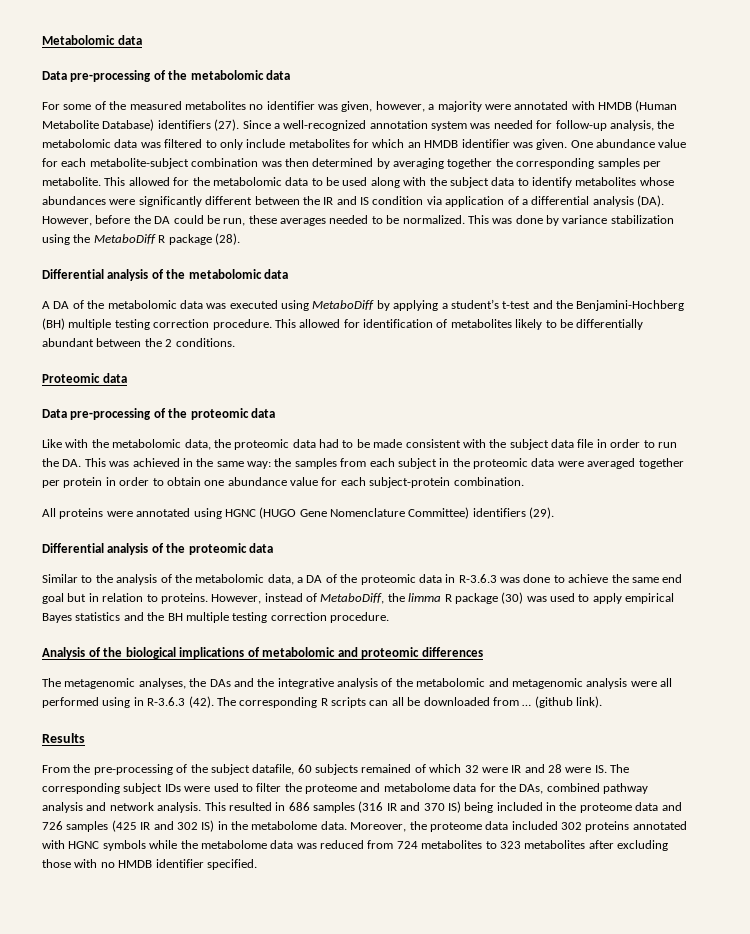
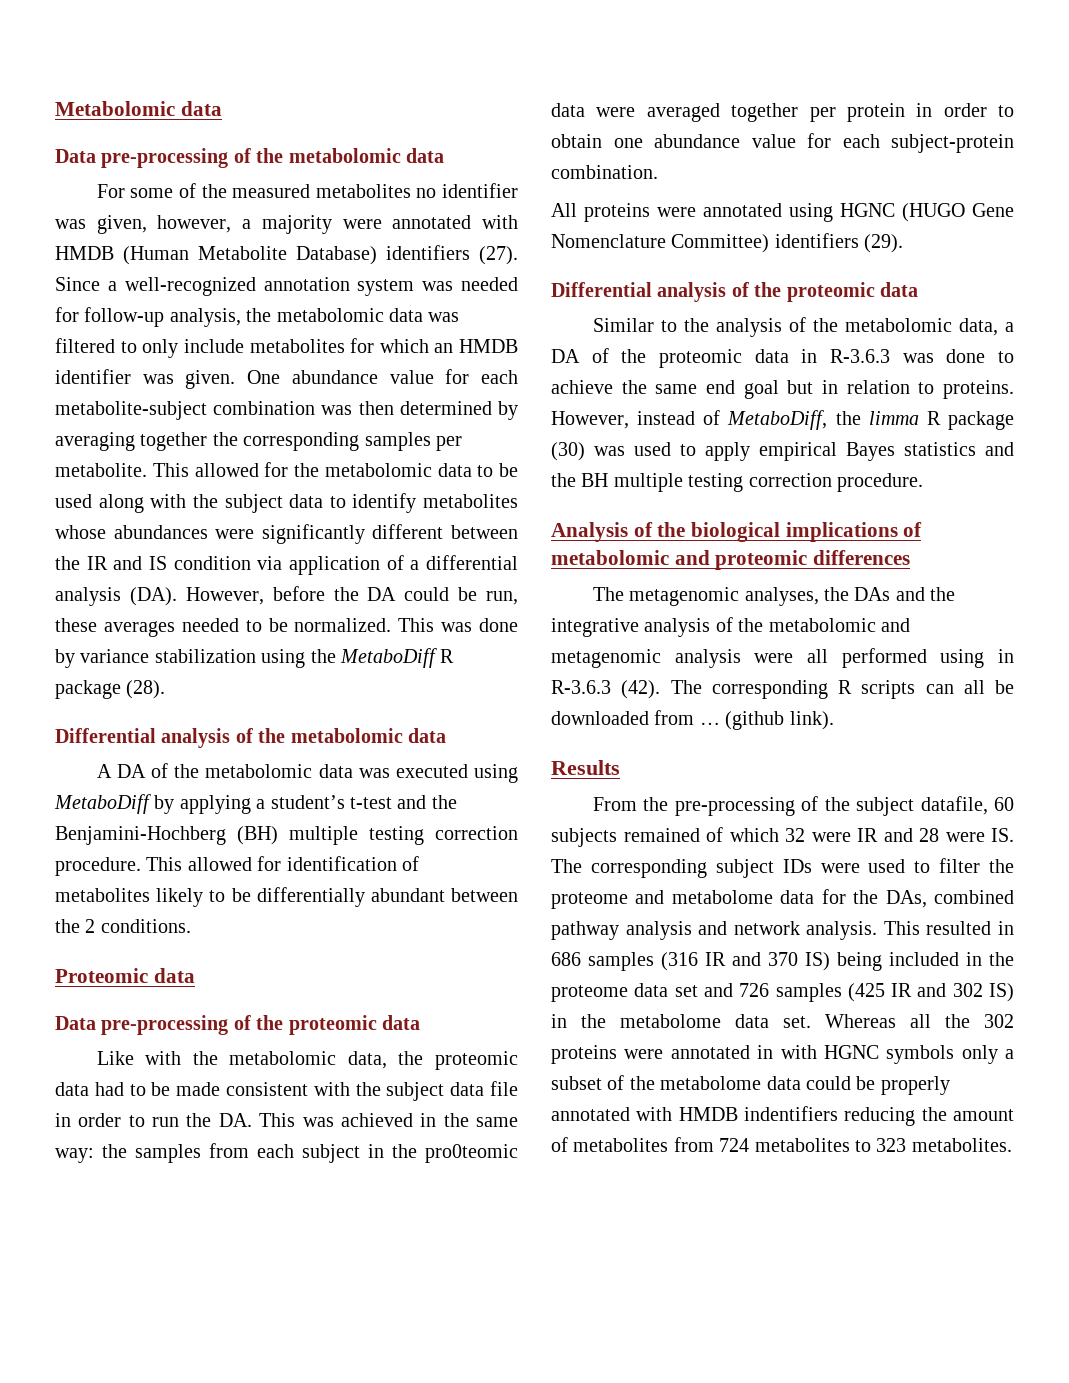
- Like with the metabolomic data, the proteomic data had to be made consistent with the subject data file in order to run the DA. This was achieved in the same way: the samples from each subject in the proteomic data were averaged together per protein in order to obtain one abundance value for each subject-protein combination.
+ Like with the metabolomic data, the proteomic data had to be made consistent with the subject data file in order to run the DA. This was achieved in the same way: the samples from each subject in the pro0teomic data were averaged together per protein in order to obtain one abundance value for each subject-protein combination.
- This resulted in 686 samples (316 IR and 370 IS) being included in the proteome data and 726 samples (425 IR and 302 IS) in the metabolome data. Moreover, the proteome data included 302 proteins annotated with HGNC symbols while the metabolome data was reduced from 724 metabolites to 323 metabolites after excluding those with no HMDB identifier specified.
+ This resulted in 686 samples (316 IR and 370 IS) being included in the proteome data set and 726 samples (425 IR and 302 IS) in the metabolome data set. Whereas all the 302 proteins were annotated in with HGNC symbols only a subset of the metabolome data could be properly annotated with HMDB indentifiers reducing the amount of metabolites from 724 metabolites to 323 metabolites.

